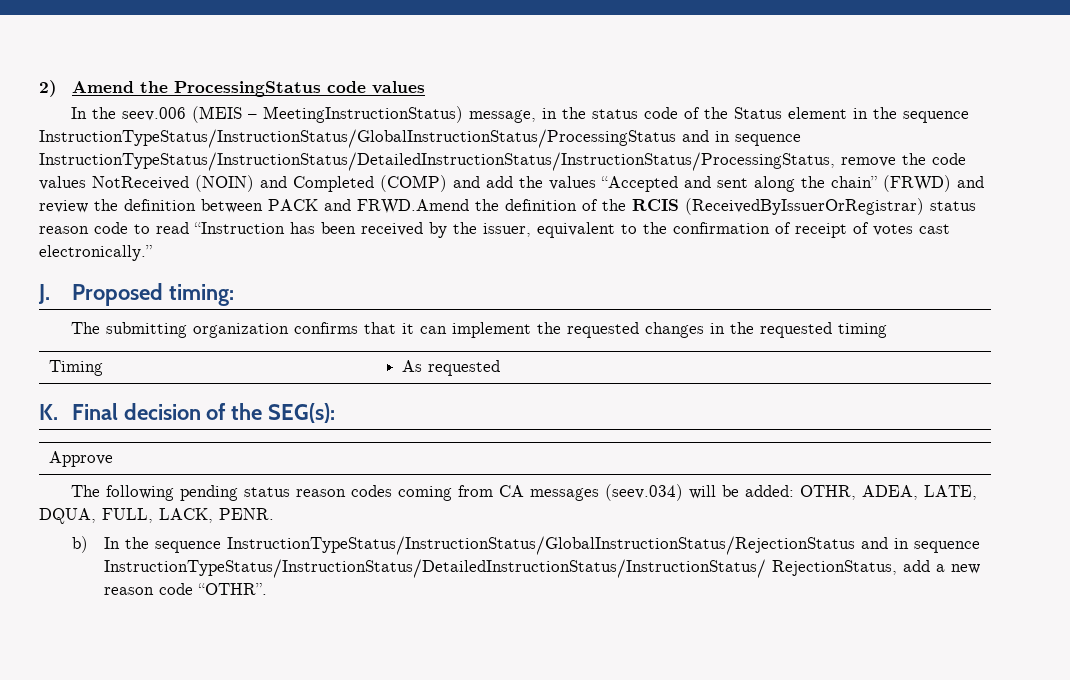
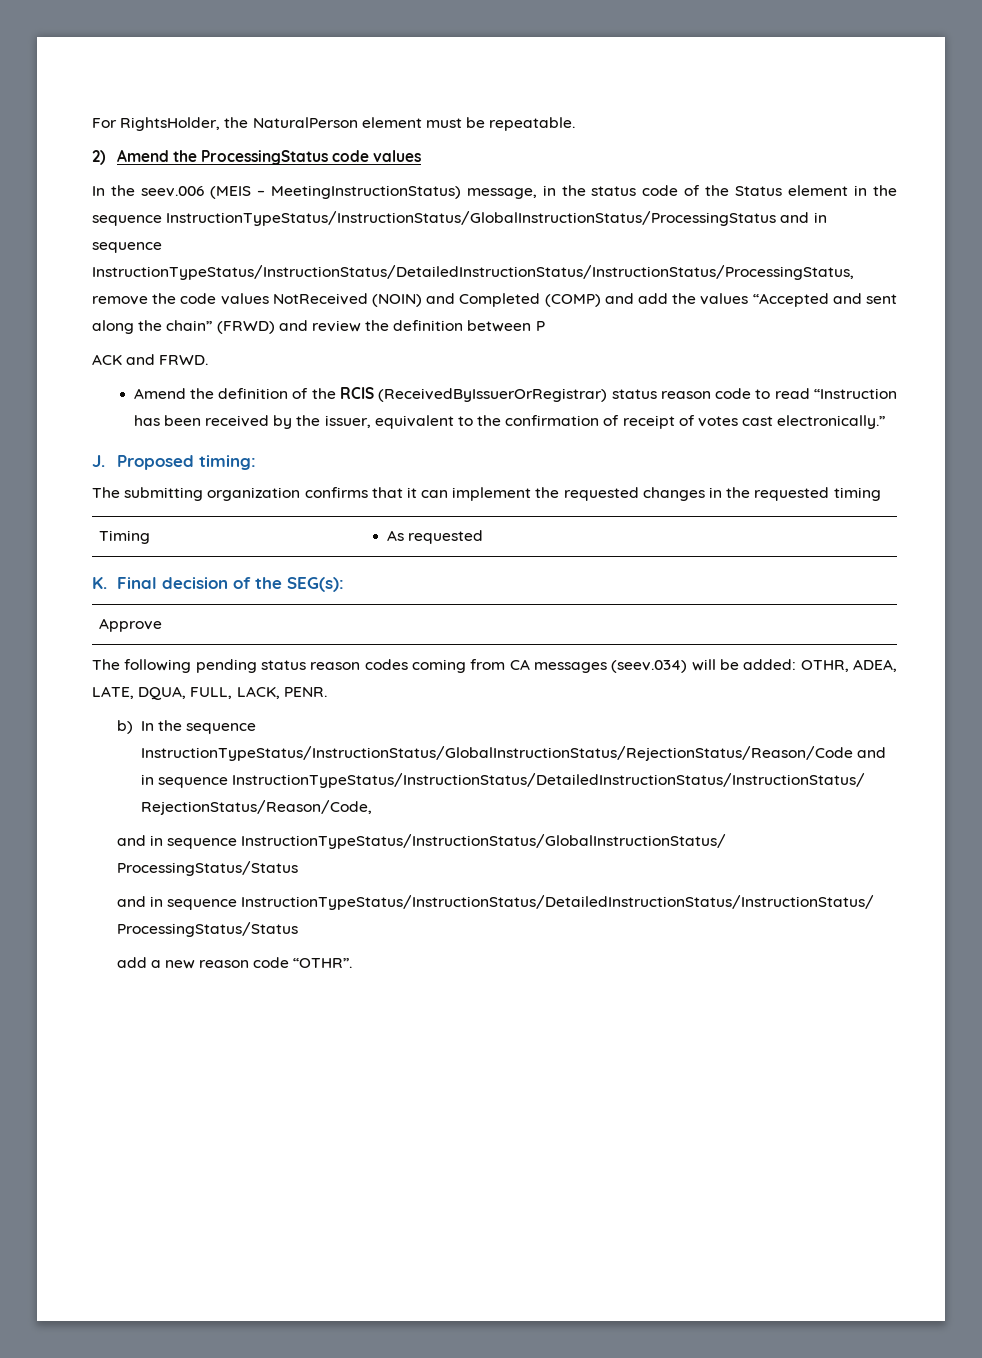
+ For RightsHolder, the NaturalPerson element must be repeatable.
- In the seev.006 (MEIS – MeetingInstructionStatus) message, in the status code of the Status element in the sequence InstructionTypeStatus/InstructionStatus/GlobalInstructionStatus/ProcessingStatus and in sequence InstructionTypeStatus/InstructionStatus/DetailedInstructionStatus/InstructionStatus/ProcessingStatus, remove the code values NotReceived (NOIN) and Completed (COMP) and add the values “Accepted and sent along the chain” (FRWD) and review the definition between PACK and FRWD.Amend the definition of the RCIS (ReceivedByIssuerOrRegistrar) status reason code to read “Instruction has been received by the issuer, equivalent to the confirmation of receipt of votes cast electronically.”
+ In the seev.006 (MEIS – MeetingInstructionStatus) message, in the status code of the Status element in the sequence InstructionTypeStatus/InstructionStatus/GlobalInstructionStatus/ProcessingStatus and in sequence InstructionTypeStatus/InstructionStatus/DetailedInstructionStatus/InstructionStatus/ProcessingStatus, remove the code values NotReceived (NOIN) and Completed (COMP) and add the values “Accepted and sent along the chain” (FRWD) and review the definition between P
+ ACK and FRWD.
+ Amend the definition of the RCIS (ReceivedByIssuerOrRegistrar) status reason code to read “Instruction has been received by the issuer, equivalent to the confirmation of receipt of votes cast electronically.”
- b) In the sequence InstructionTypeStatus/InstructionStatus/GlobalInstructionStatus/RejectionStatus and in sequence InstructionTypeStatus/InstructionStatus/DetailedInstructionStatus/InstructionStatus/ RejectionStatus, add a new reason code “OTHR”.
+ b) In the sequence InstructionTypeStatus/InstructionStatus/GlobalInstructionStatus/RejectionStatus/Reason/Code and in sequence InstructionTypeStatus/InstructionStatus/DetailedInstructionStatus/InstructionStatus/ RejectionStatus/Reason/Code,
+ and in sequence InstructionTypeStatus/InstructionStatus/GlobalInstructionStatus/ ProcessingStatus/Status
+ and in sequence InstructionTypeStatus/InstructionStatus/DetailedInstructionStatus/InstructionStatus/ ProcessingStatus/Status
+ add a new reason code “OTHR”.

